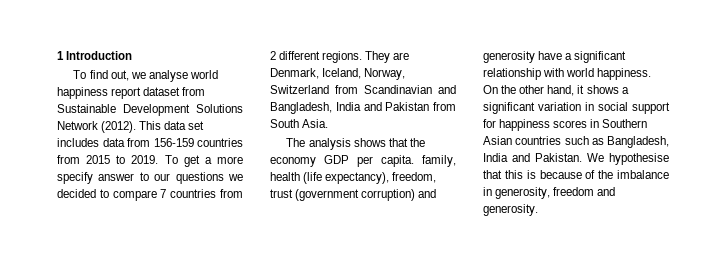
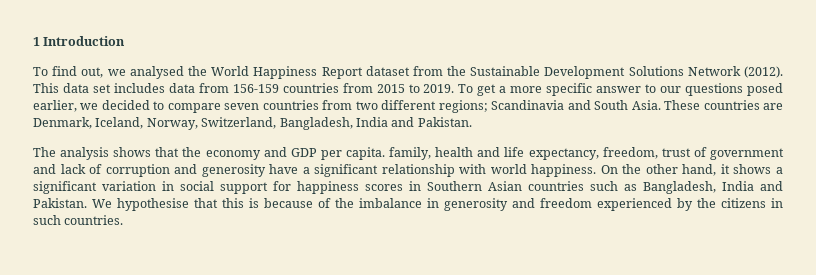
- To find out, we analyse world happiness report dataset from Sustainable Development Solutions Network (2012).
+ To find out, we analysed the World Happiness Report dataset from the Sustainable Development Solutions Network (2012).
- To get a more specify answer to our questions we decided to compare 7 countries from 2 different regions. They are Denmark, Iceland, Norway, Switzerland from Scandinavian and Bangladesh, India and Pakistan from South Asia.
+ To get a more specific answer to our questions posed earlier, we decided to compare seven countries from two different regions; Scandinavia and South Asia. These countries are Denmark, Iceland, Norway, Switzerland, Bangladesh, India and Pakistan.
- The analysis shows that the economy GDP per capita. family, health (life expectancy), freedom, trust (government corruption) and generosity have a significant relationship with world happiness.
+ The analysis shows that the economy and GDP per capita. family, health and life expectancy, freedom, trust of government and lack of corruption and generosity have a significant relationship with world happiness.
- We hypothesise that this is because of the imbalance in generosity, freedom and generosity.
+ We hypothesise that this is because of the imbalance in generosity and freedom experienced by the citizens in such countries.

